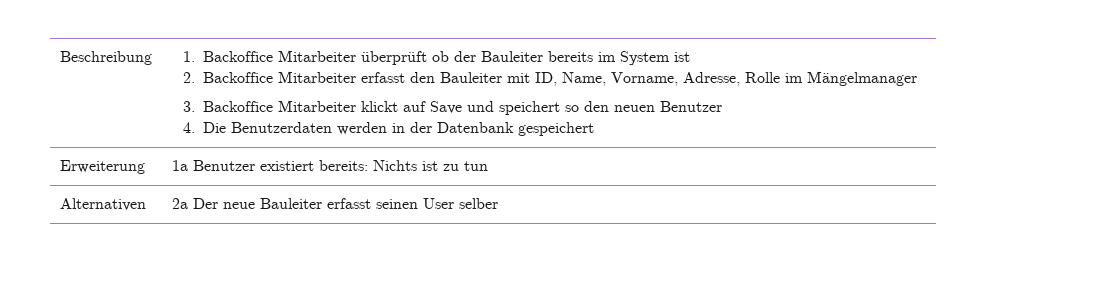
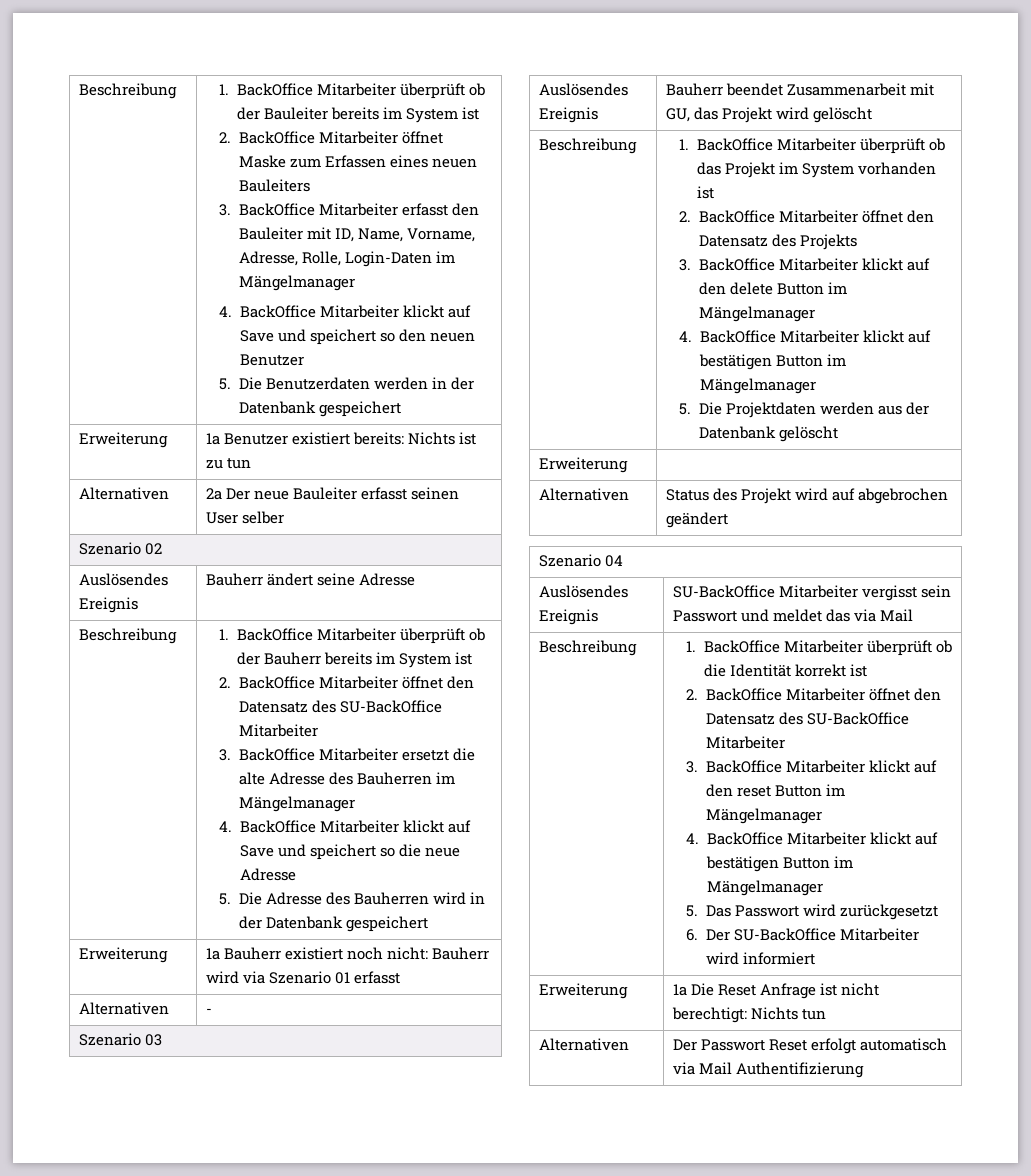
- Beschreibung | 1. Backoffice Mitarbeiter überprüft ob der Bauleiter bereits im System ist
+ Beschreibung | 1. BackOffice Mitarbeiter überprüft ob der Bauleiter bereits im System ist
- 2. Backoffice Mitarbeiter erfasst den Bauleiter mit ID, Name, Vorname, Adresse, Rolle im Mängelmanager
- 3. Backoffice Mitarbeiter klickt auf Save und speichert so den neuen Benutzer
+ 2. BackOffice Mitarbeiter öffnet Maske zum Erfassen eines neuen Bauleiters
+ 3. BackOffice Mitarbeiter erfasst den Bauleiter mit ID, Name, Vorname, Adresse, Rolle, Login-Daten im Mängelmanager
+ 4. BackOffice Mitarbeiter klickt auf Save und speichert so den neuen Benutzer
- 4. Die Benutzerdaten werden in der Datenbank gespeichert
+ 5. Die Benutzerdaten werden in der Datenbank gespeichert
+ Szenario 02
+ Auslösendes Ereignis | Bauherr ändert seine Adresse
+ Beschreibung | 1. BackOffice Mitarbeiter überprüft ob der Bauherr bereits im System ist
+ 2. BackOffice Mitarbeiter öffnet den Datensatz des SU-BackOffice Mitarbeiter
+ 3. BackOffice Mitarbeiter ersetzt die alte Adresse des Bauherren im Mängelmanager
+ 4. BackOffice Mitarbeiter klickt auf Save und speichert so die neue Adresse
+ 5. Die Adresse des Bauherren wird in der Datenbank gespeichert
+ Erweiterung | 1a Bauherr existiert noch nicht: Bauherr wird via Szenario 01 erfasst
+ Alternativen | -
+ Szenario 03
+ Auslösendes Ereignis | Bauherr beendet Zusammenarbeit mit GU, das Projekt wird gelöscht
+ Beschreibung | 1. BackOffice Mitarbeiter überprüft ob das Projekt im System vorhanden ist
+ 2. BackOffice Mitarbeiter öffnet den Datensatz des Projekts
+ 3. BackOffice Mitarbeiter klickt auf den delete Button im Mängelmanager
+ 4. BackOffice Mitarbeiter klickt auf bestätigen Button im Mängelmanager
+ 5. Die Projektdaten werden aus der Datenbank gelöscht
+ Erweiterung |
+ Alternativen | Status des Projekt wird auf abgebrochen geändert
+ Szenario 04
+ Auslösendes Ereignis | SU-BackOffice Mitarbeiter vergisst sein Passwort und meldet das via Mail
+ Beschreibung | 1. BackOffice Mitarbeiter überprüft ob die Identität korrekt ist
+ 2. BackOffice Mitarbeiter öffnet den Datensatz des SU-BackOffice Mitarbeiter
+ 3. BackOffice Mitarbeiter klickt auf den reset Button im Mängelmanager
+ 4. BackOffice Mitarbeiter klickt auf bestätigen Button im Mängelmanager
+ 5. Das Passwort wird zurückgesetzt
+ 6. Der SU-BackOffice Mitarbeiter wird informiert
+ Erweiterung | 1a Die Reset Anfrage ist nicht berechtigt: Nichts tun
+ Alternativen | Der Passwort Reset erfolgt automatisch via Mail Authentifizierung

